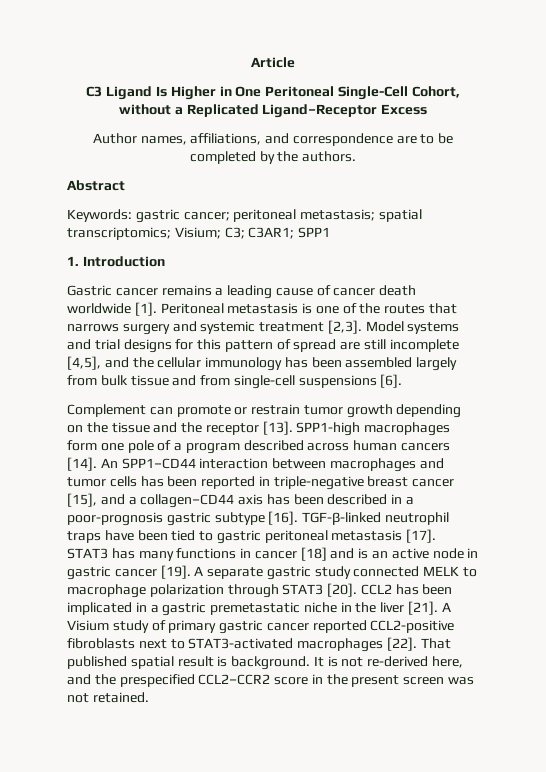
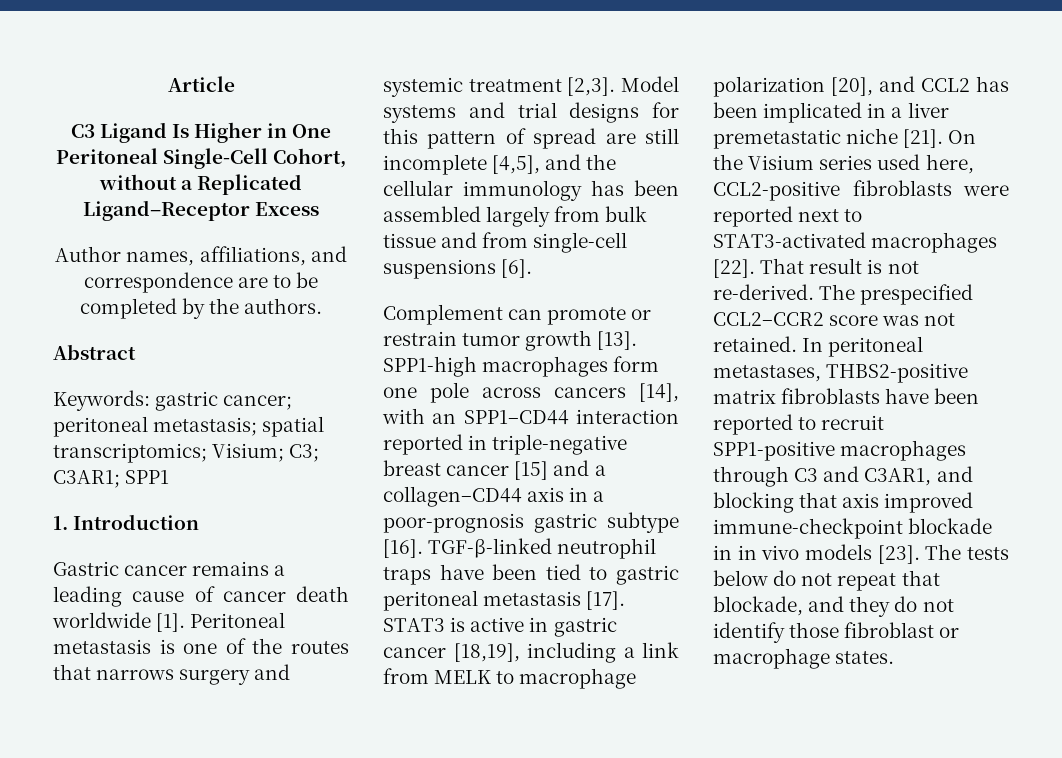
- Complement can promote or restrain tumor growth depending on the tissue and the receptor [13].
+ Complement can promote or restrain tumor growth [13].
- SPP1-high macrophages form one pole of a program described across human cancers [14]. An SPP1–CD44 interaction between macrophages and tumor cells has been reported in triple-negative breast cancer [15], and a collagen–CD44 axis has been described in a poor-prognosis gastric subtype [16].
+ SPP1-high macrophages form one pole across cancers [14], with an SPP1–CD44 interaction reported in triple-negative breast cancer [15] and a collagen–CD44 axis in a poor-prognosis gastric subtype [16].
- STAT3 has many functions in cancer [18] and is an active node in gastric cancer [19]. A separate gastric study connected MELK to macrophage polarization through STAT3 [20]. CCL2 has been implicated in a gastric premetastatic niche in the liver [21]. A Visium study of primary gastric cancer reported CCL2-positive fibroblasts next to STAT3-activated macrophages [22].
+ STAT3 is active in gastric cancer [18,19], including a link from MELK to macrophage polarization [20], and CCL2 has been implicated in a liver premetastatic niche [21]. On the Visium series used here, CCL2-positive fibroblasts were reported next to STAT3-activated macrophages [22].
- That published spatial result is background. It is not re-derived here, and the prespecified CCL2–CCR2 score in the present screen was not retained.
+ That result is not re-derived. The prespecified CCL2–CCR2 score was not retained. In peritoneal metastases, THBS2-positive matrix fibroblasts have been reported to recruit SPP1-positive macrophages through C3 and C3AR1, and blocking that axis improved immune-checkpoint blockade in in vivo models [23]. The tests below do not repeat that blockade, and they do not identify those fibroblast or macrophage states.

